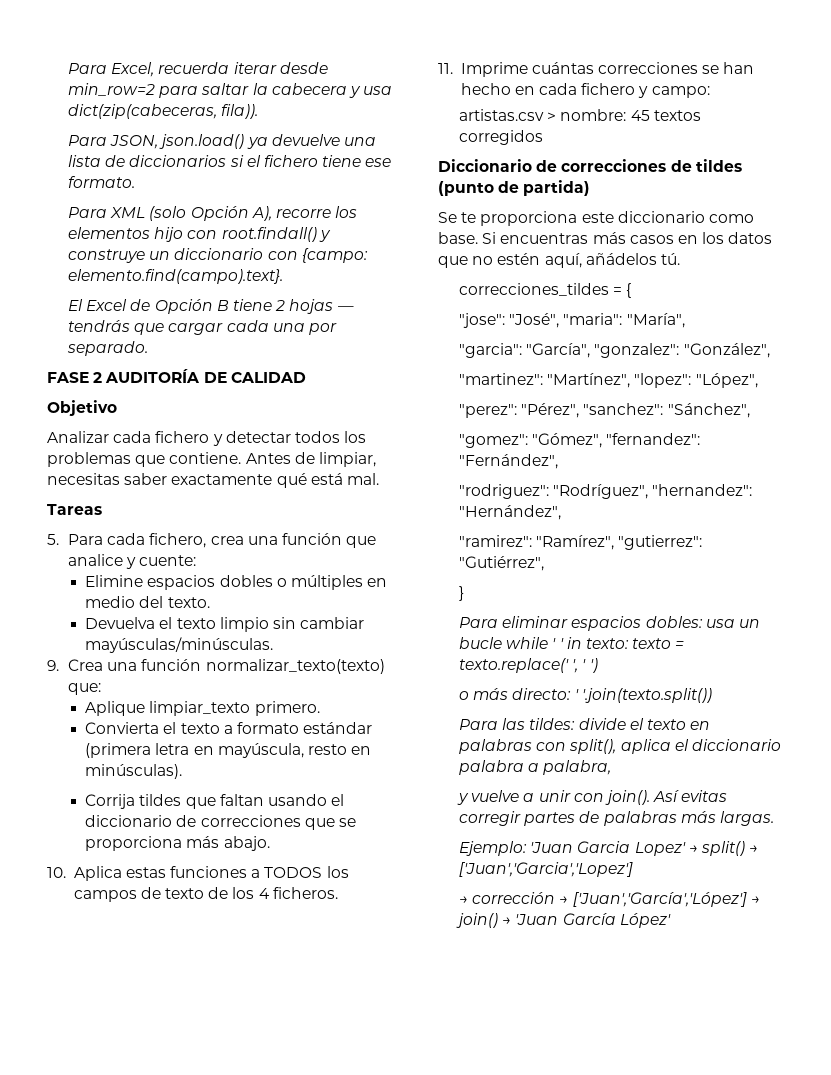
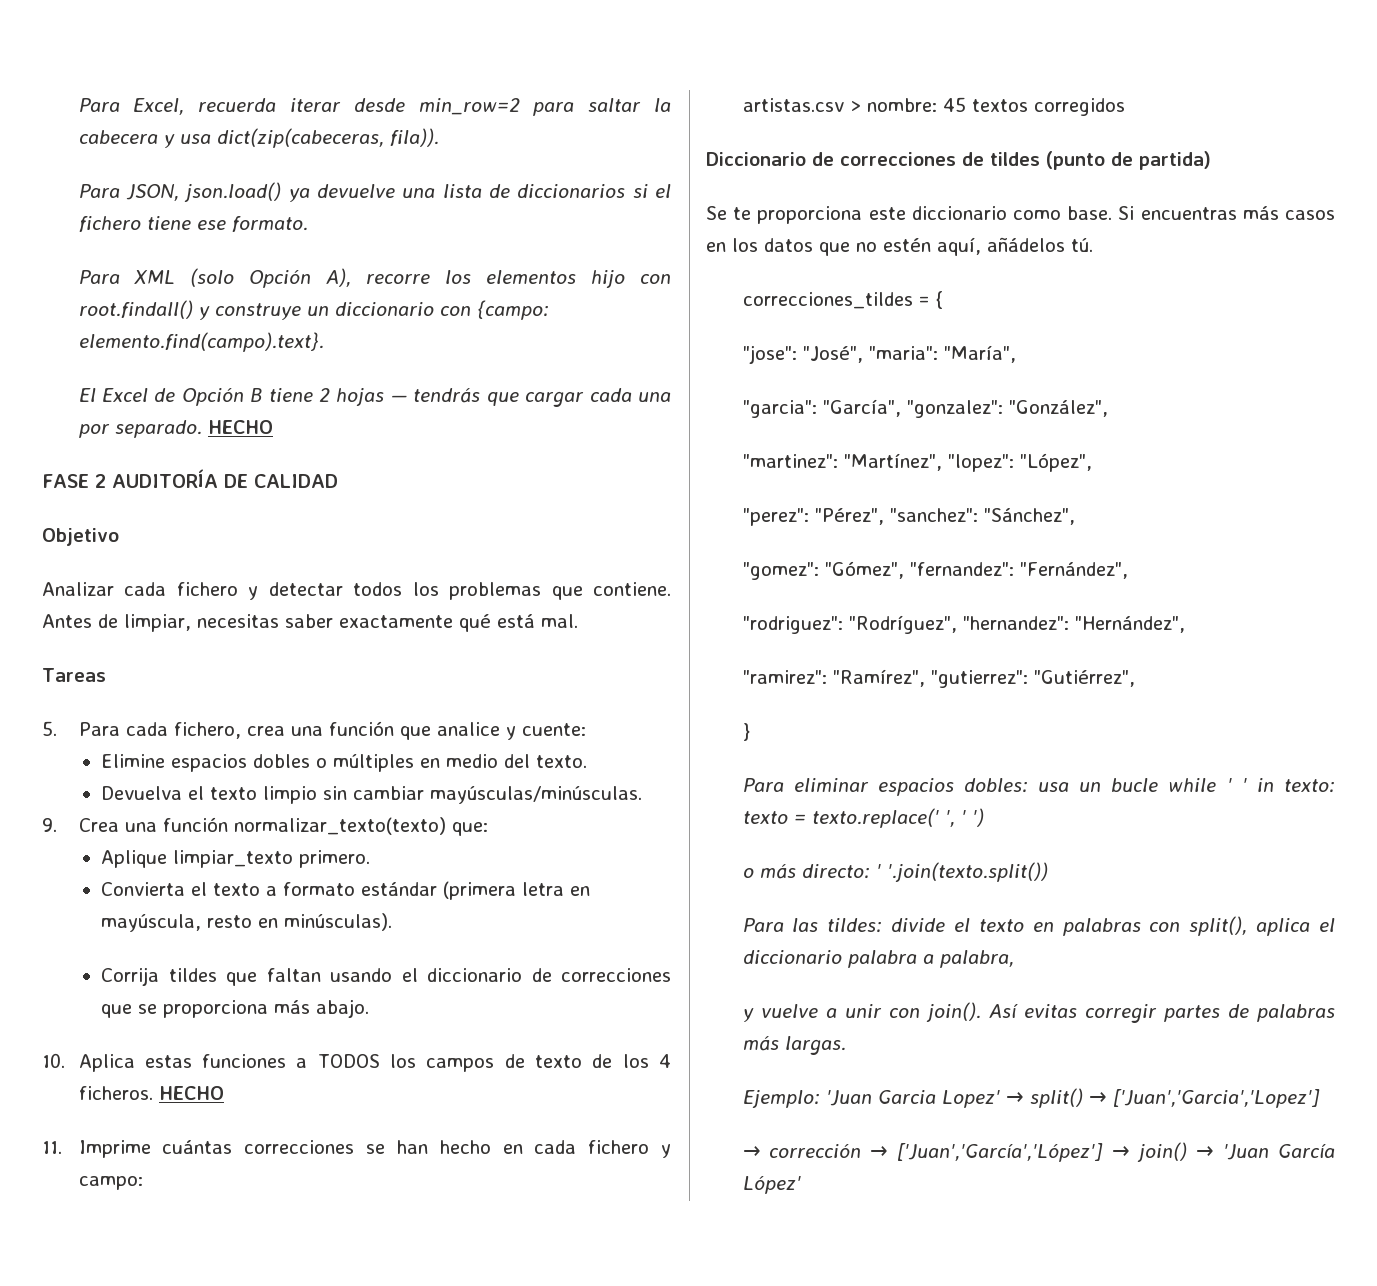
- El Excel de Opción B tiene 2 hojas — tendrás que cargar cada una por separado.
+ El Excel de Opción B tiene 2 hojas — tendrás que cargar cada una por separado. HECHO
- 10. Aplica estas funciones a TODOS los campos de texto de los 4 ficheros.
+ 10. Aplica estas funciones a TODOS los campos de texto de los 4 ficheros. HECHO

